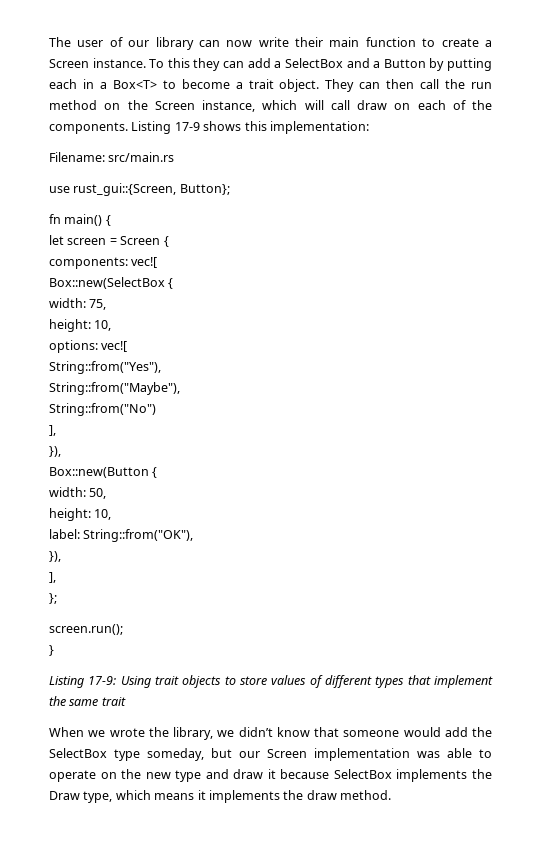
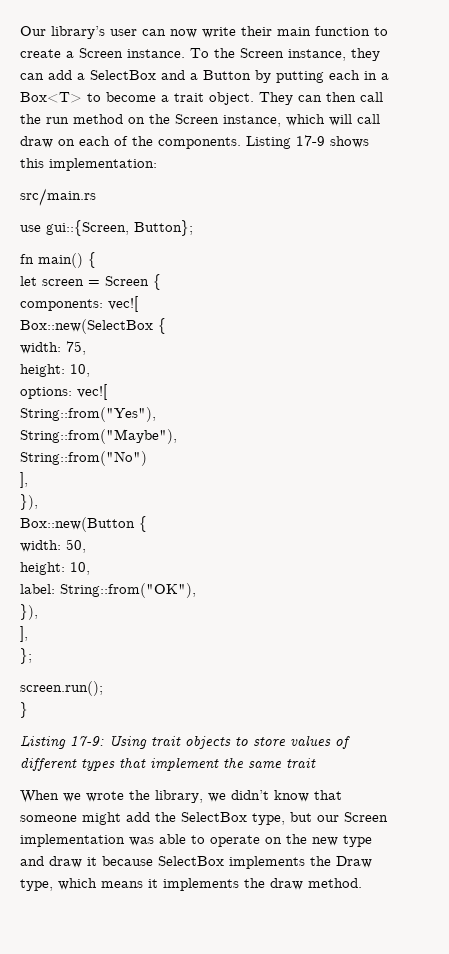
- The user of our library can now write their main function to create a Screen instance.
+ Our library’s user can now write their main function to create a Screen instance.
- To this they can add a SelectBox and a Button by putting each in a Box<T> to become a trait object.
+ To the Screen instance, they can add a SelectBox and a Button by putting each in a Box<T> to become a trait object.
- Filename: src/main.rs
+ src/main.rs
- use rust_gui::{Screen, Button};
+ use gui::{Screen, Button};
- When we wrote the library, we didn’t know that someone would add the SelectBox type someday, but our Screen implementation was able to operate on the new type and draw it because SelectBox implements the Draw type, which means it implements the draw method.
+ When we wrote the library, we didn’t know that someone might add the SelectBox type, but our Screen implementation was able to operate on the new type and draw it because SelectBox implements the Draw type, which means it implements the draw method.

